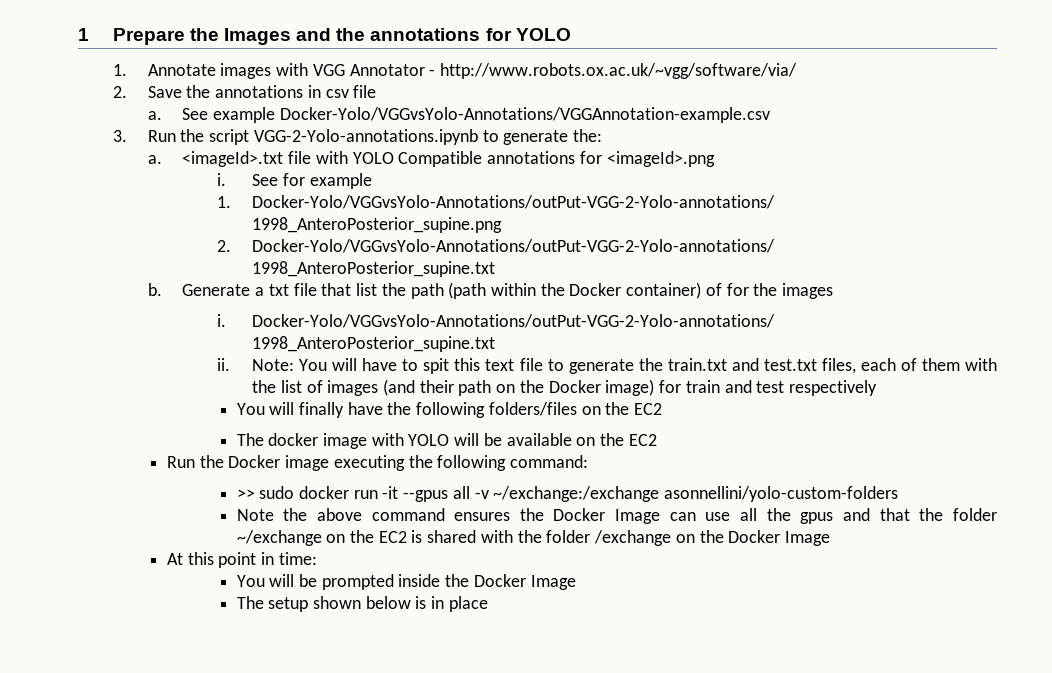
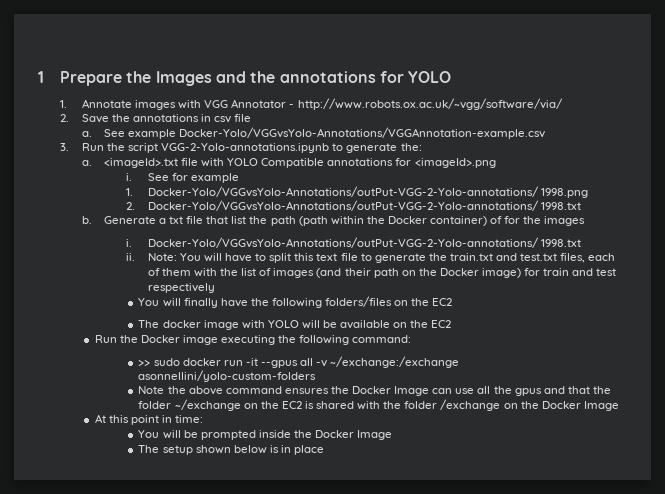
- 1. Docker-Yolo/VGGvsYolo-Annotations/outPut-VGG-2-Yolo-annotations/ 1998_AnteroPosterior_supine.png
+ 1. Docker-Yolo/VGGvsYolo-Annotations/outPut-VGG-2-Yolo-annotations/ 1998.png
- 2. Docker-Yolo/VGGvsYolo-Annotations/outPut-VGG-2-Yolo-annotations/ 1998_AnteroPosterior_supine.txt
+ 2. Docker-Yolo/VGGvsYolo-Annotations/outPut-VGG-2-Yolo-annotations/ 1998.txt
- i. Docker-Yolo/VGGvsYolo-Annotations/outPut-VGG-2-Yolo-annotations/ 1998_AnteroPosterior_supine.txt
+ i. Docker-Yolo/VGGvsYolo-Annotations/outPut-VGG-2-Yolo-annotations/ 1998.txt
- Note: You will have to spit this text file to generate the train.txt and test.txt files, each of them with the list of images (and their path on the Docker image) for train and test respectively
+ Note: You will have to split this text file to generate the train.txt and test.txt files, each of them with the list of images (and their path on the Docker image) for train and test respectively

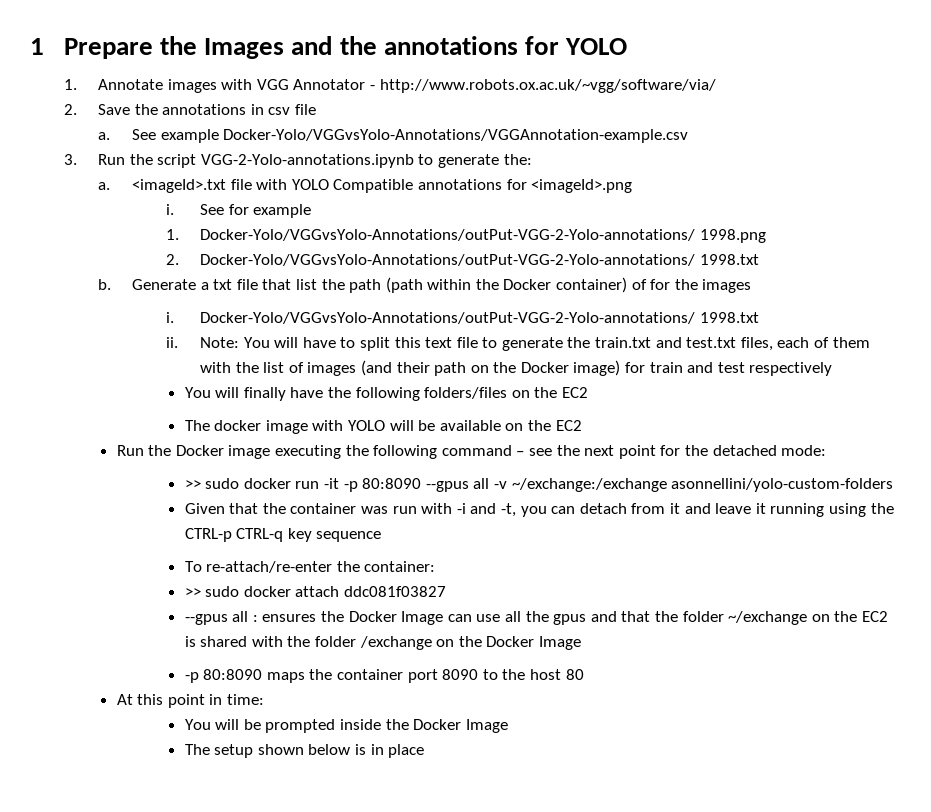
- Run the Docker image executing the following command:
+ Run the Docker image executing the following command – see the next point for the detached mode:
- >> sudo docker run -it --gpus all -v ~/exchange:/exchange asonnellini/yolo-custom-folders
+ >> sudo docker run -it -p 80:8090 --gpus all -v ~/exchange:/exchange asonnellini/yolo-custom-folders
- Note the above command ensures the Docker Image can use all the gpus and that the folder ~/exchange on the EC2 is shared with the folder /exchange on the Docker Image
+ Given that the container was run with -i and -t, you can detach from it and leave it running using the CTRL-p CTRL-q key sequence
+ To re-attach/re-enter the container:
+ >> sudo docker attach ddc081f03827
+ --gpus all : ensures the Docker Image can use all the gpus and that the folder ~/exchange on the EC2 is shared with the folder /exchange on the Docker Image
+ -p 80:8090 maps the container port 8090 to the host 80

